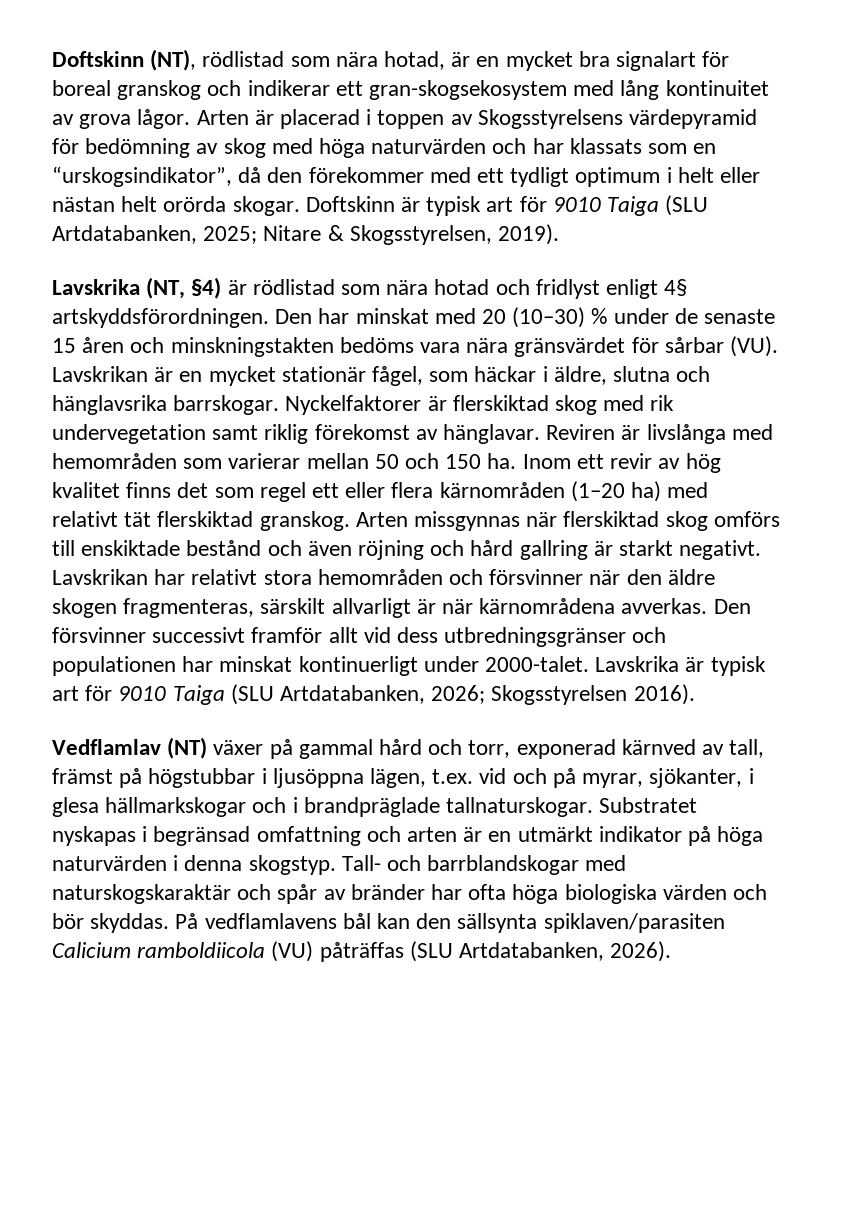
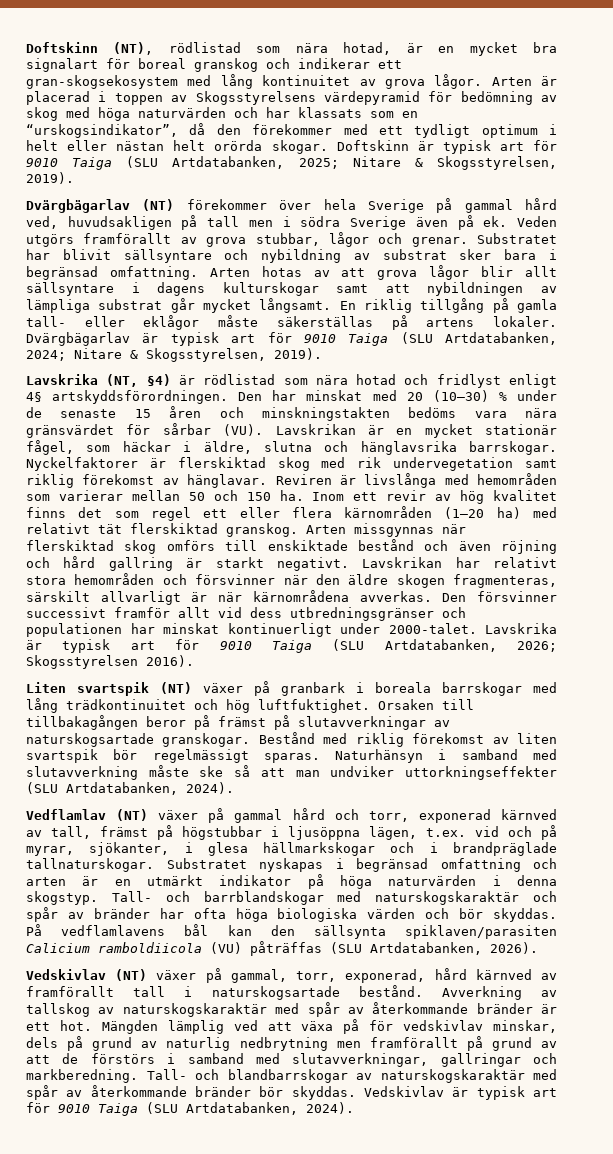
+ Dvärgbägarlav (NT) förekommer över hela Sverige på gammal hård ved, huvudsakligen på tall men i södra Sverige även på ek. Veden utgörs framförallt av grova stubbar, lågor och grenar. Substratet har blivit sällsyntare och nybildning av substrat sker bara i begränsad omfattning. Arten hotas av att grova lågor blir allt sällsyntare i dagens kulturskogar samt att nybildningen av lämpliga substrat går mycket långsamt. En riklig tillgång på gamla tall- eller eklågor måste säkerställas på artens lokaler. Dvärgbägarlav är typisk art för 9010 Taiga (SLU Artdatabanken, 2024; Nitare & Skogsstyrelsen, 2019).
+ Liten svartspik (NT) växer på granbark i boreala barrskogar med lång trädkontinuitet och hög luftfuktighet. Orsaken till tillbakagången beror på främst på slutavverkningar av naturskogsartade granskogar. Bestånd med riklig förekomst av liten svartspik bör regelmässigt sparas. Naturhänsyn i samband med slutavverkning måste ske så att man undviker uttorkningseffekter (SLU Artdatabanken, 2024).
+ Vedskivlav (NT) växer på gammal, torr, exponerad, hård kärnved av framförallt tall i naturskogsartade bestånd. Avverkning av tallskog av naturskogskaraktär med spår av återkommande bränder är ett hot. Mängden lämplig ved att växa på för vedskivlav minskar, dels på grund av naturlig nedbrytning men framförallt på grund av att de förstörs i samband med slutavverkningar, gallringar och markberedning. Tall- och blandbarrskogar av naturskogskaraktär med spår av återkommande bränder bör skyddas. Vedskivlav är typisk art för 9010 Taiga (SLU Artdatabanken, 2024).

